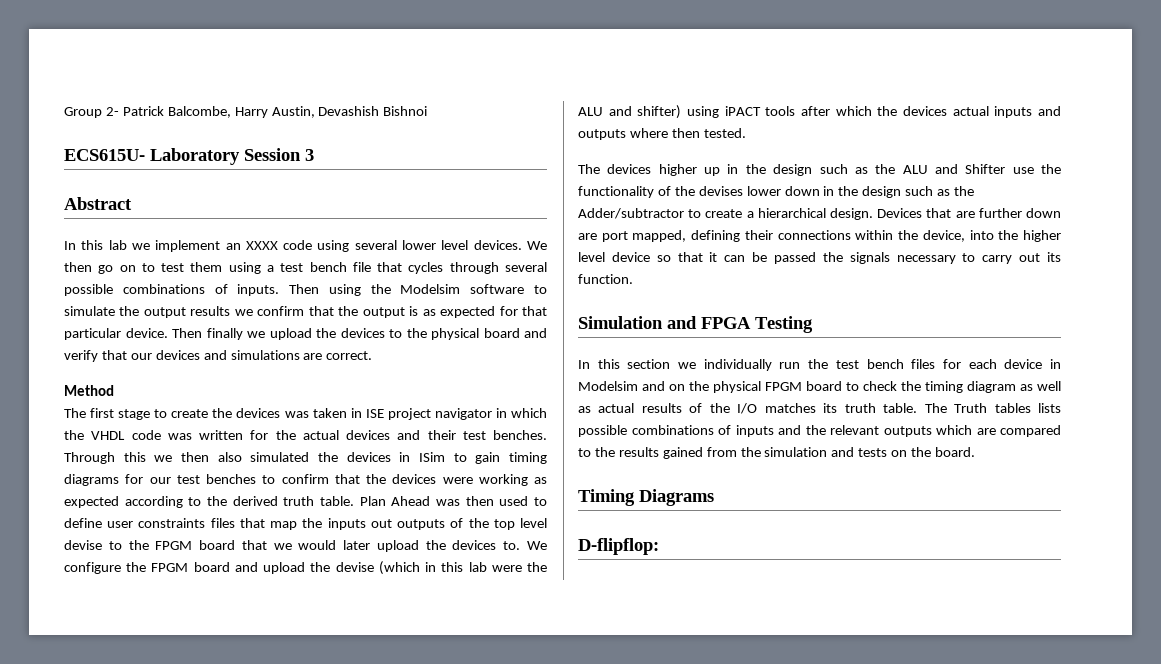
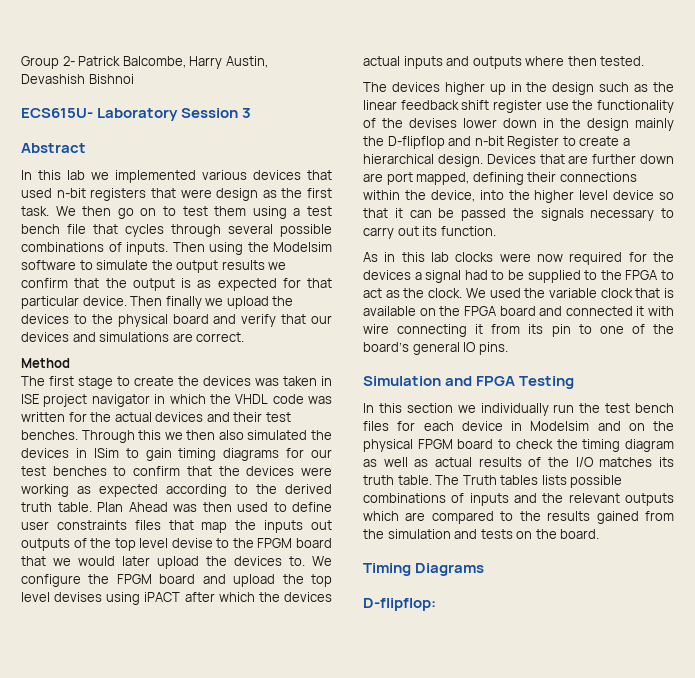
- In this lab we implement an XXXX code using several lower level devices.
+ In this lab we implemented various devices that used n-bit registers that were design as the first task.
- We configure the FPGM board and upload the devise (which in this lab were the ALU and shifter) using iPACT tools after which the devices actual inputs and outputs where then tested.
+ We configure the FPGM board and upload the top level devises using iPACT after which the devices actual inputs and outputs where then tested.
- The devices higher up in the design such as the ALU and Shifter use the functionality of the devises lower down in the design such as the Adder/subtractor to create a hierarchical design.
+ The devices higher up in the design such as the linear feedback shift register use the functionality of the devises lower down in the design mainly the D-flipflop and n-bit Register to create a hierarchical design.
+ As in this lab clocks were now required for the devices a signal had to be supplied to the FPGA to act as the clock. We used the variable clock that is available on the FPGA board and connected it with wire connecting it from its pin to one of the board’s general IO pins.

